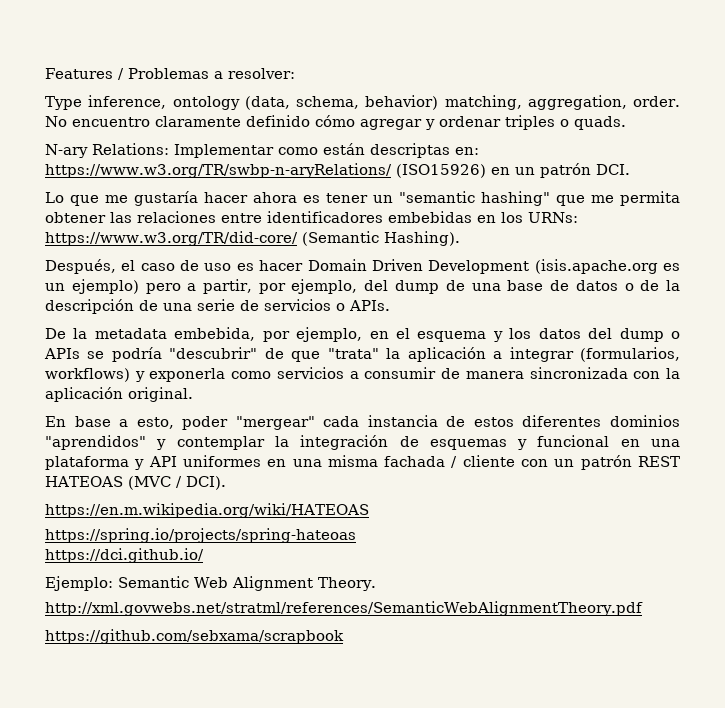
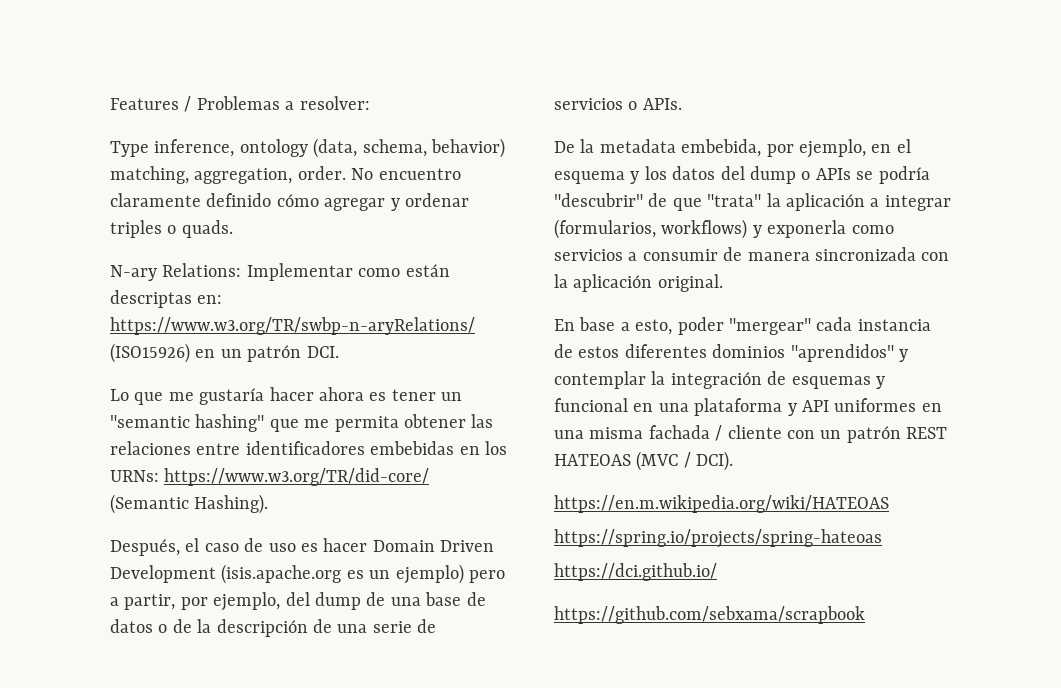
- Ejemplo: Semantic Web Alignment Theory.
- http://xml.govwebs.net/stratml/references/SemanticWebAlignmentTheory.pdf

